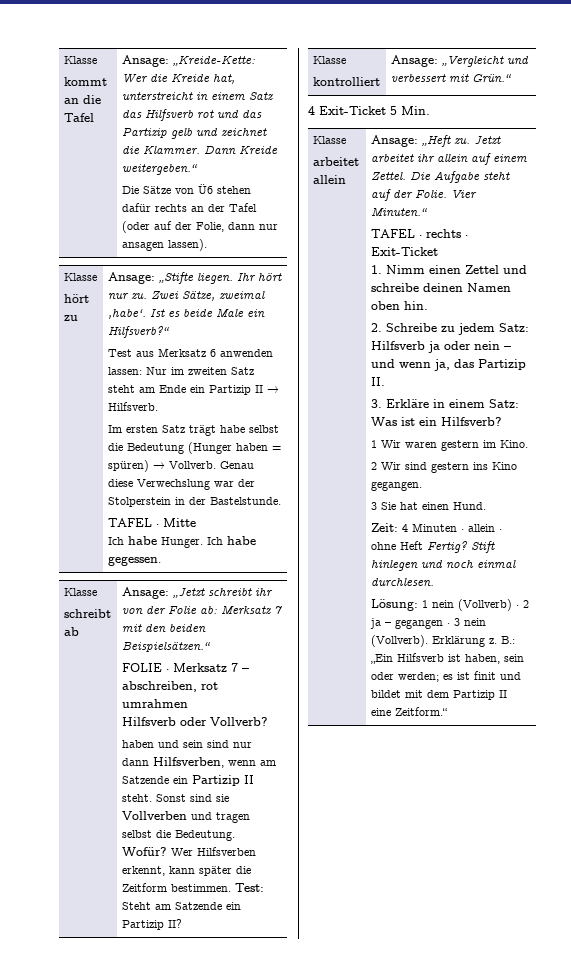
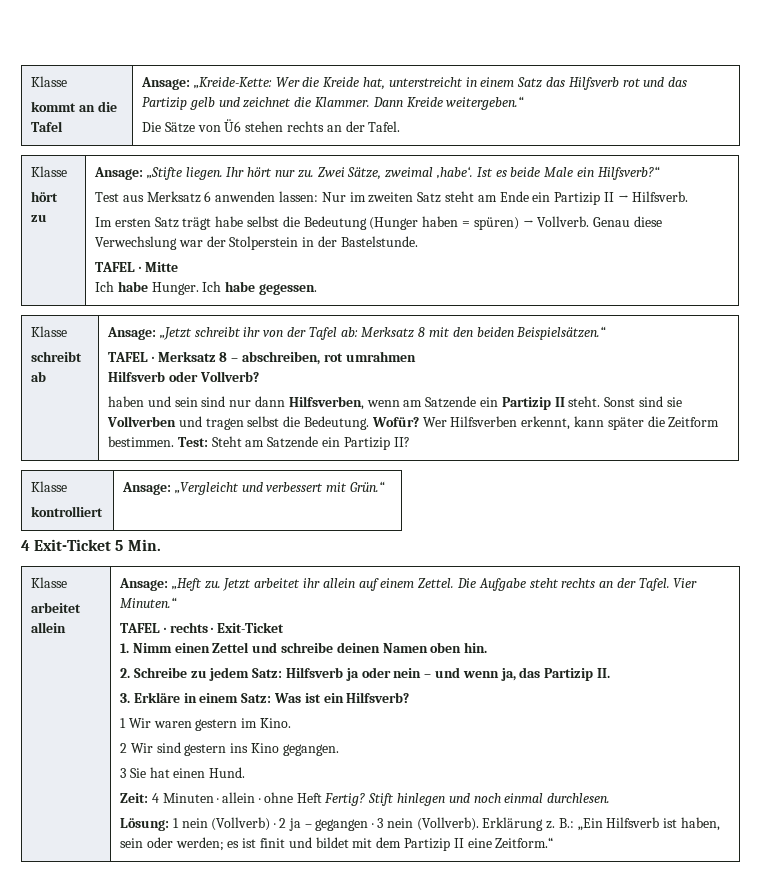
- Die Sätze von Ü6 stehen dafür rechts an der Tafel (oder auf der Folie, dann nur ansagen lassen).
+ Die Sätze von Ü6 stehen rechts an der Tafel.
- Ansage: „Jetzt schreibt ihr von der Folie ab: Merksatz 7 mit den beiden Beispielsätzen.“
+ Ansage: „Jetzt schreibt ihr von der Tafel ab: Merksatz 8 mit den beiden Beispielsätzen.“
- FOLIE · Merksatz 7 – abschreiben, rot umrahmen
+ TAFEL · Merksatz 8 – abschreiben, rot umrahmen
- Die Aufgabe steht auf der Folie.
+ Die Aufgabe steht rechts an der Tafel.

